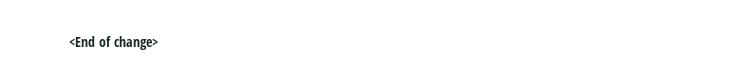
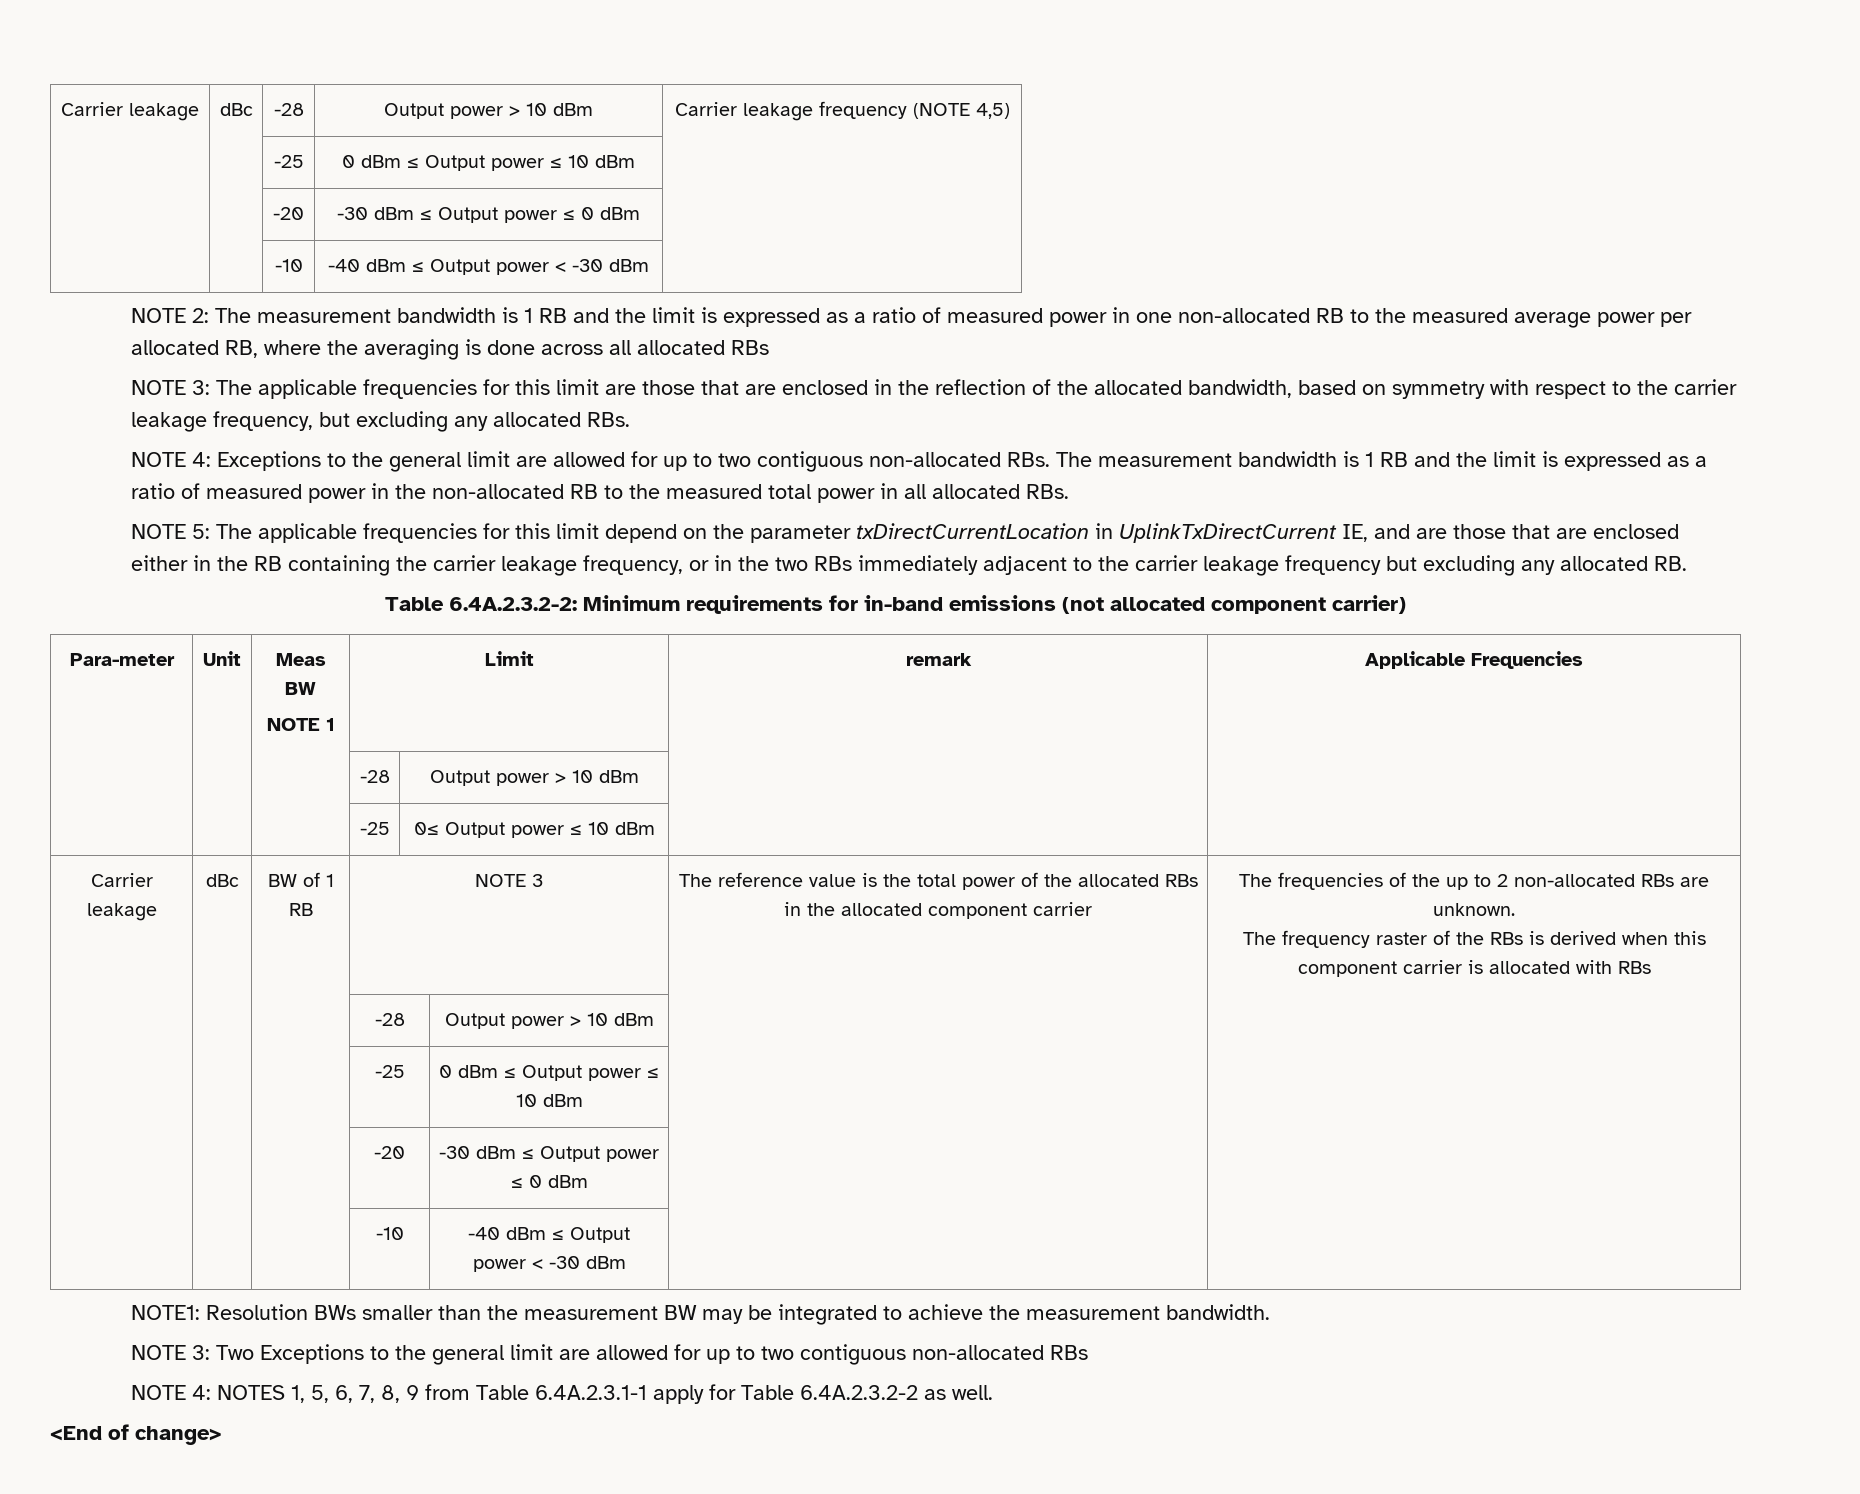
+ Carrier leakage | dBc | -28 | Output power > 10 dBm | Carrier leakage frequency (NOTE 4,5)
+ | | -25 | 0 dBm ≤ Output power ≤ 10 dBm |
+ | | -20 | -30 dBm ≤ Output power ≤ 0 dBm |
+ | | -10 | -40 dBm ≤ Output power < -30 dBm |
+ NOTE 2: The measurement bandwidth is 1 RB and the limit is expressed as a ratio of measured power in one non-allocated RB to the measured average power per allocated RB, where the averaging is done across all allocated RBs
+ NOTE 3: The applicable frequencies for this limit are those that are enclosed in the reflection of the allocated bandwidth, based on symmetry with respect to the carrier leakage frequency, but excluding any allocated RBs.
+ NOTE 4: Exceptions to the general limit are allowed for up to two contiguous non-allocated RBs. The measurement bandwidth is 1 RB and the limit is expressed as a ratio of measured power in the non-allocated RB to the measured total power in all allocated RBs.
+ NOTE 5: The applicable frequencies for this limit depend on the parameter txDirectCurrentLocation in UplinkTxDirectCurrent IE, and are those that are enclosed either in the RB containing the carrier leakage frequency, or in the two RBs immediately adjacent to the carrier leakage frequency but excluding any allocated RB.
+ Table 6.4A.2.3.2-2: Minimum requirements for in-band emissions (not allocated component carrier)
+ Para-meter | Unit | Meas BW
+ NOTE 1 | Limit | remark | Applicable Frequencies
+ | | | -28 | Output power > 10 dBm | |
+ | | | -25 | 0≤ Output power ≤ 10 dBm | |
+ Carrier leakage | dBc | BW of 1 RB | NOTE 3 | The reference value is the total power of the allocated RBs in the allocated component carrier | The frequencies of the up to 2 non-allocated RBs are unknown.
+ The frequency raster of the RBs is derived when this component carrier is allocated with RBs
+ | | | -28 | Output power > 10 dBm | |
+ | | | -25 | 0 dBm ≤ Output power ≤ 10 dBm | |
+ | | | -20 | -30 dBm ≤ Output power ≤ 0 dBm | |
+ | | | -10 | -40 dBm ≤ Output power < -30 dBm | |
+ NOTE1: Resolution BWs smaller than the measurement BW may be integrated to achieve the measurement bandwidth.
+ NOTE 3: Two Exceptions to the general limit are allowed for up to two contiguous non-allocated RBs
+ NOTE 4: NOTES 1, 5, 6, 7, 8, 9 from Table 6.4A.2.3.1-1 apply for Table 6.4A.2.3.2-2 as well.

